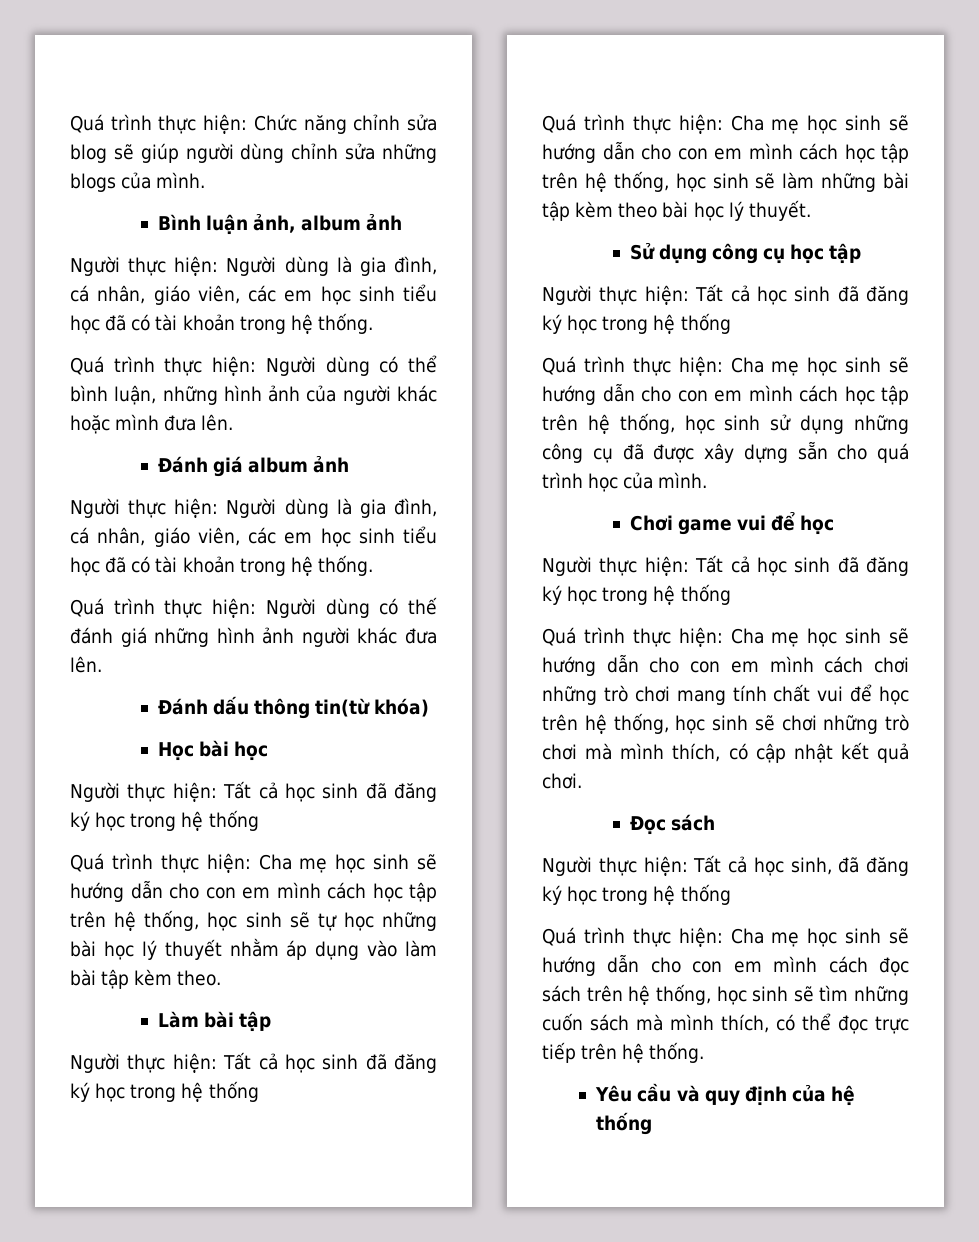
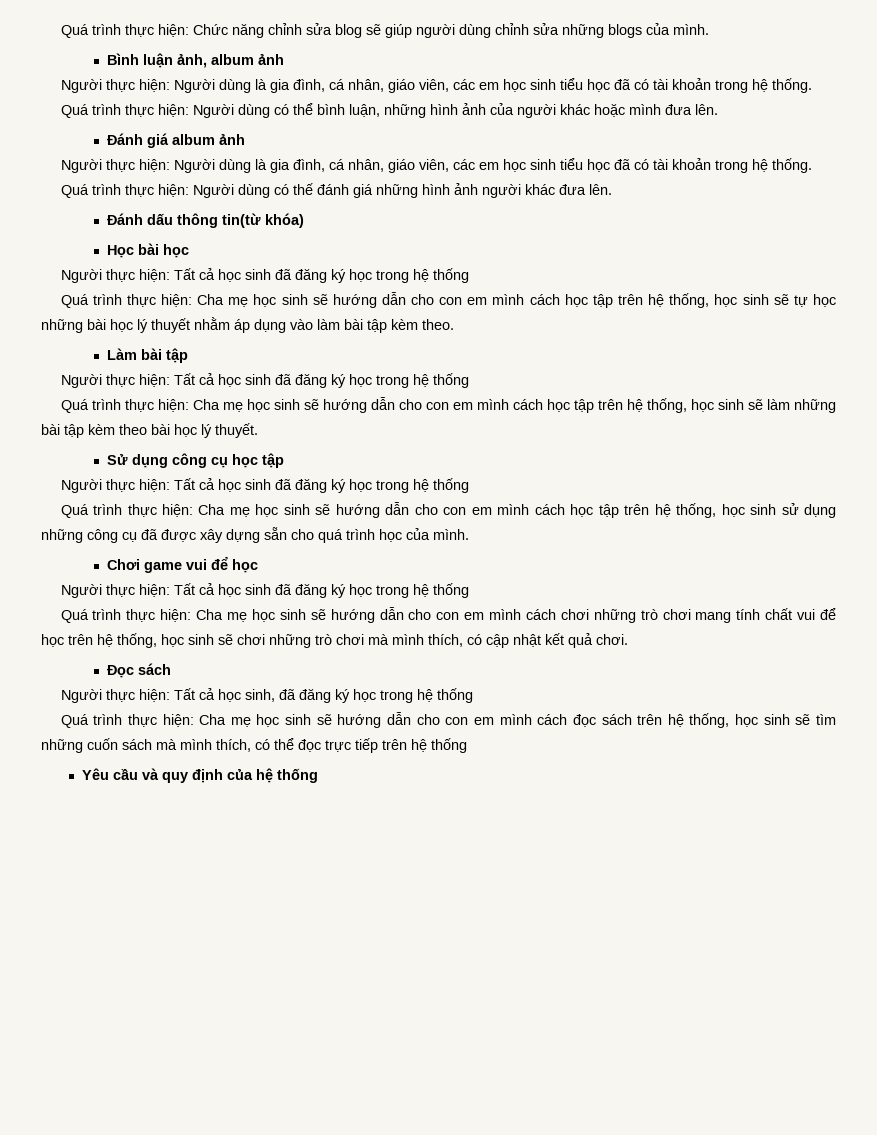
- Quá trình thực hiện: Cha mẹ học sinh sẽ hướng dẫn cho con em mình cách đọc sách trên hệ thống, học sinh sẽ tìm những cuốn sách mà mình thích, có thể đọc trực tiếp trên hệ thống.
+ Quá trình thực hiện: Cha mẹ học sinh sẽ hướng dẫn cho con em mình cách đọc sách trên hệ thống, học sinh sẽ tìm những cuốn sách mà mình thích, có thể đọc trực tiếp trên hệ thống

